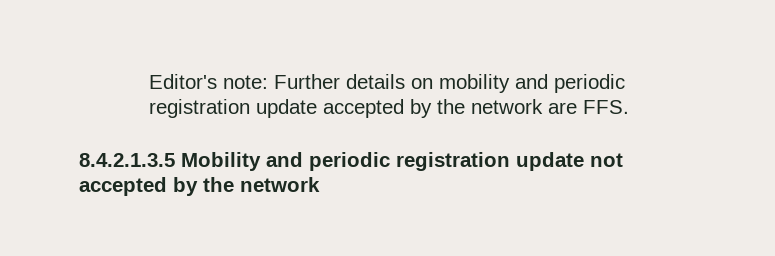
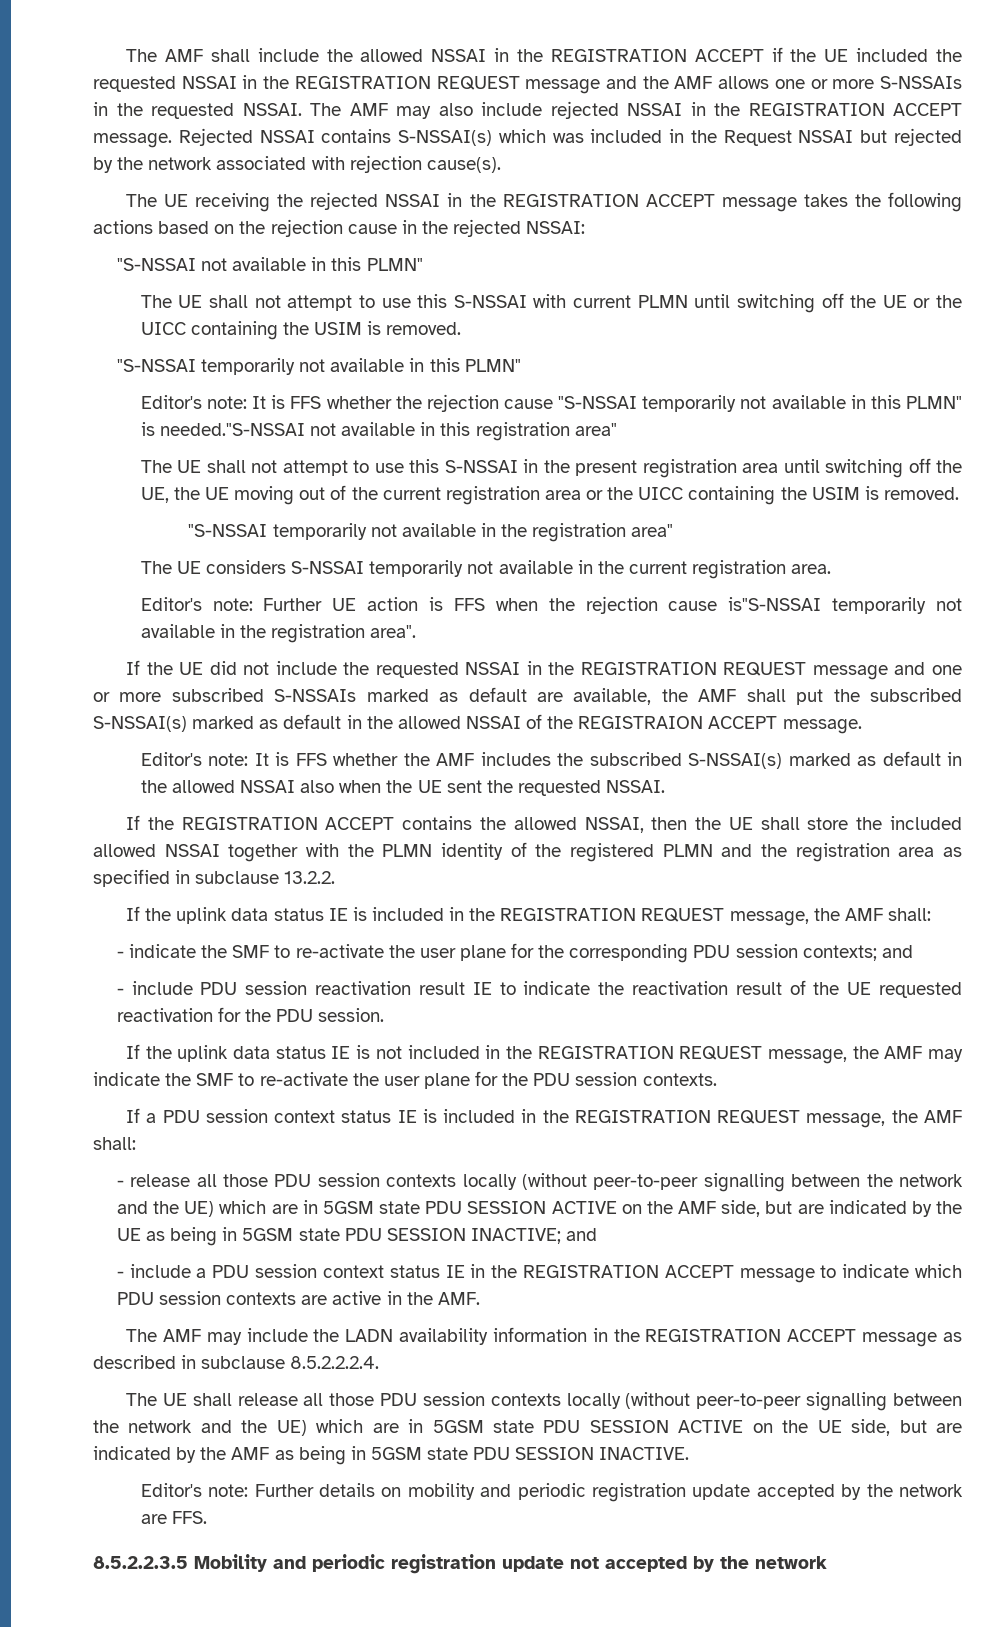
+ The AMF shall include the allowed NSSAI in the REGISTRATION ACCEPT if the UE included the requested NSSAI in the REGISTRATION REQUEST message and the AMF allows one or more S-NSSAIs in the requested NSSAI. The AMF may also include rejected NSSAI in the REGISTRATION ACCEPT message. Rejected NSSAI contains S-NSSAI(s) which was included in the Request NSSAI but rejected by the network associated with rejection cause(s).
+ The UE receiving the rejected NSSAI in the REGISTRATION ACCEPT message takes the following actions based on the rejection cause in the rejected NSSAI:
+ "S-NSSAI not available in this PLMN"
+ The UE shall not attempt to use this S-NSSAI with current PLMN until switching off the UE or the UICC containing the USIM is removed.
+ "S-NSSAI temporarily not available in this PLMN"
+ Editor's note: It is FFS whether the rejection cause "S-NSSAI temporarily not available in this PLMN" is needed."S-NSSAI not available in this registration area"
+ The UE shall not attempt to use this S-NSSAI in the present registration area until switching off the UE, the UE moving out of the current registration area or the UICC containing the USIM is removed.
+ "S-NSSAI temporarily not available in the registration area"
+ The UE considers S-NSSAI temporarily not available in the current registration area.
+ Editor's note: Further UE action is FFS when the rejection cause is"S-NSSAI temporarily not available in the registration area".
+ If the UE did not include the requested NSSAI in the REGISTRATION REQUEST message and one or more subscribed S-NSSAIs marked as default are available, the AMF shall put the subscribed S-NSSAI(s) marked as default in the allowed NSSAI of the REGISTRAION ACCEPT message.
+ Editor's note: It is FFS whether the AMF includes the subscribed S-NSSAI(s) marked as default in the allowed NSSAI also when the UE sent the requested NSSAI.
+ If the REGISTRATION ACCEPT contains the allowed NSSAI, then the UE shall store the included allowed NSSAI together with the PLMN identity of the registered PLMN and the registration area as specified in subclause 13.2.2.
+ If the uplink data status IE is included in the REGISTRATION REQUEST message, the AMF shall:
+ - indicate the SMF to re-activate the user plane for the corresponding PDU session contexts; and
+ - include PDU session reactivation result IE to indicate the reactivation result of the UE requested reactivation for the PDU session.
+ If the uplink data status IE is not included in the REGISTRATION REQUEST message, the AMF may indicate the SMF to re-activate the user plane for the PDU session contexts.
+ If a PDU session context status IE is included in the REGISTRATION REQUEST message, the AMF shall:
+ - release all those PDU session contexts locally (without peer-to-peer signalling between the network and the UE) which are in 5GSM state PDU SESSION ACTIVE on the AMF side, but are indicated by the UE as being in 5GSM state PDU SESSION INACTIVE; and
+ - include a PDU session context status IE in the REGISTRATION ACCEPT message to indicate which PDU session contexts are active in the AMF.
+ The AMF may include the LADN availability information in the REGISTRATION ACCEPT message as described in subclause 8.5.2.2.2.4.
+ The UE shall release all those PDU session contexts locally (without peer-to-peer signalling between the network and the UE) which are in 5GSM state PDU SESSION ACTIVE on the UE side, but are indicated by the AMF as being in 5GSM state PDU SESSION INACTIVE.
- 8.4.2.1.3.5 Mobility and periodic registration update not accepted by the network
+ 8.5.2.2.3.5 Mobility and periodic registration update not accepted by the network

